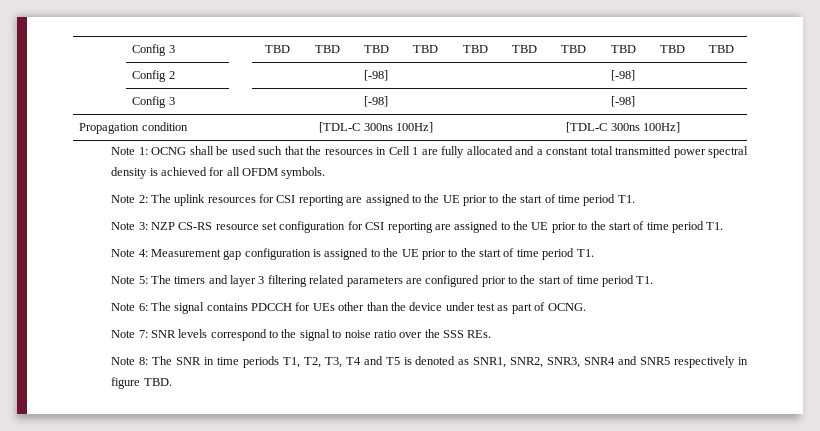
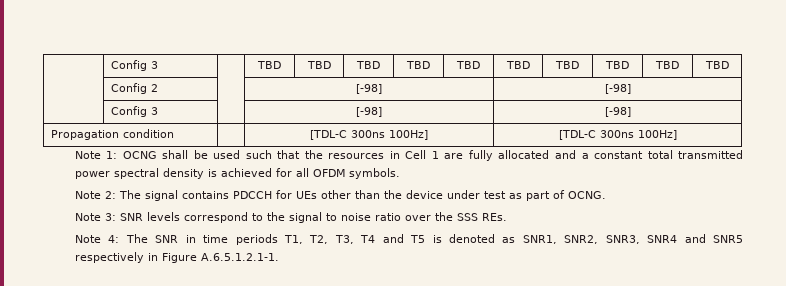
- Note 2: The uplink resources for CSI reporting are assigned to the UE prior to the start of time period T1.
- Note 3: NZP CS-RS resource set configuration for CSI reporting are assigned to the UE prior to the start of time period T1.
- Note 4: Measurement gap configuration is assigned to the UE prior to the start of time period T1.
- Note 5: The timers and layer 3 filtering related parameters are configured prior to the start of time period T1.
- Note 6: The signal contains PDCCH for UEs other than the device under test as part of OCNG.
+ Note 2: The signal contains PDCCH for UEs other than the device under test as part of OCNG.
- Note 7: SNR levels correspond to the signal to noise ratio over the SSS REs.
+ Note 3: SNR levels correspond to the signal to noise ratio over the SSS REs.
- Note 8: The SNR in time periods T1, T2, T3, T4 and T5 is denoted as SNR1, SNR2, SNR3, SNR4 and SNR5 respectively in figure TBD.
+ Note 4: The SNR in time periods T1, T2, T3, T4 and T5 is denoted as SNR1, SNR2, SNR3, SNR4 and SNR5 respectively in Figure A.6.5.1.2.1-1.

